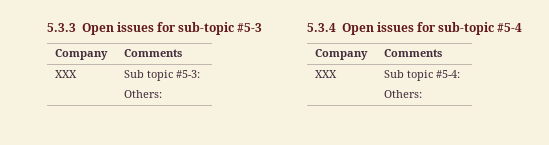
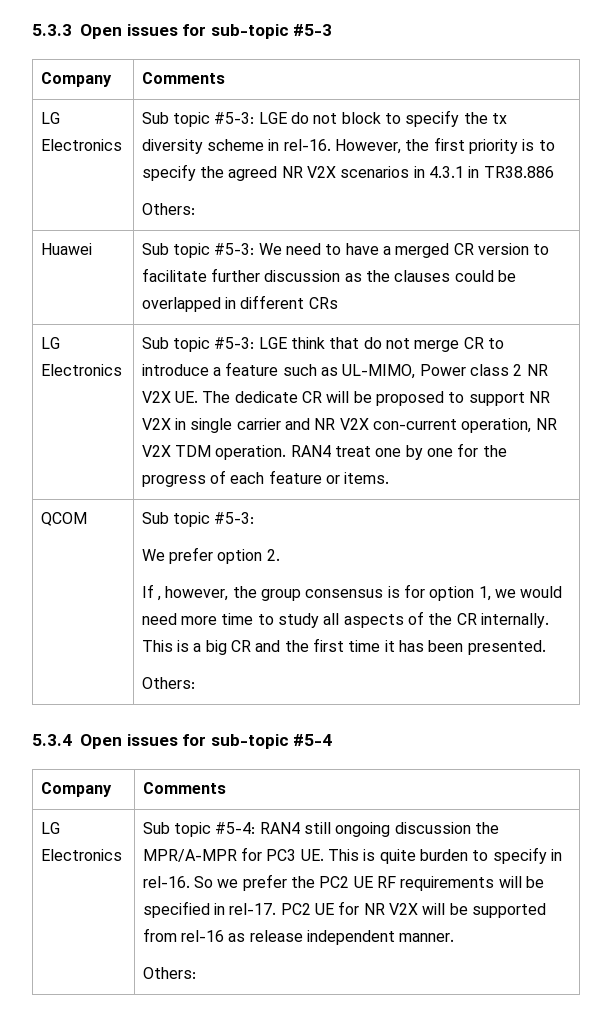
- XXX | Sub topic #5-3:
+ LG Electronics | Sub topic #5-3: LGE do not block to specify the tx diversity scheme in rel-16. However, the first priority is to specify the agreed NR V2X scenarios in 4.3.1 in TR38.886
+ Others:
+ Huawei | Sub topic #5-3: We need to have a merged CR version to facilitate further discussion as the clauses could be overlapped in different CRs
+ LG Electronics | Sub topic #5-3: LGE think that do not merge CR to introduce a feature such as UL-MIMO, Power class 2 NR V2X UE. The dedicate CR will be proposed to support NR V2X in single carrier and NR V2X con-current operation, NR V2X TDM operation. RAN4 treat one by one for the progress of each feature or items.
+ QCOM | Sub topic #5-3:
+ We prefer option 2.
+ If , however, the group consensus is for option 1, we would need more time to study all aspects of the CR internally. This is a big CR and the first time it has been presented.
  5.3.4 Open issues for sub-topic #5-4
  Company | Comments
- XXX
+ LG Electronics
- Sub topic #5-4:
+ Sub topic #5-4: RAN4 still ongoing discussion the MPR/A-MPR for PC3 UE. This is quite burden to specify in rel-16. So we prefer the PC2 UE RF requirements will be specified in rel-17. PC2 UE for NR V2X will be supported from rel-16 as release independent manner.

